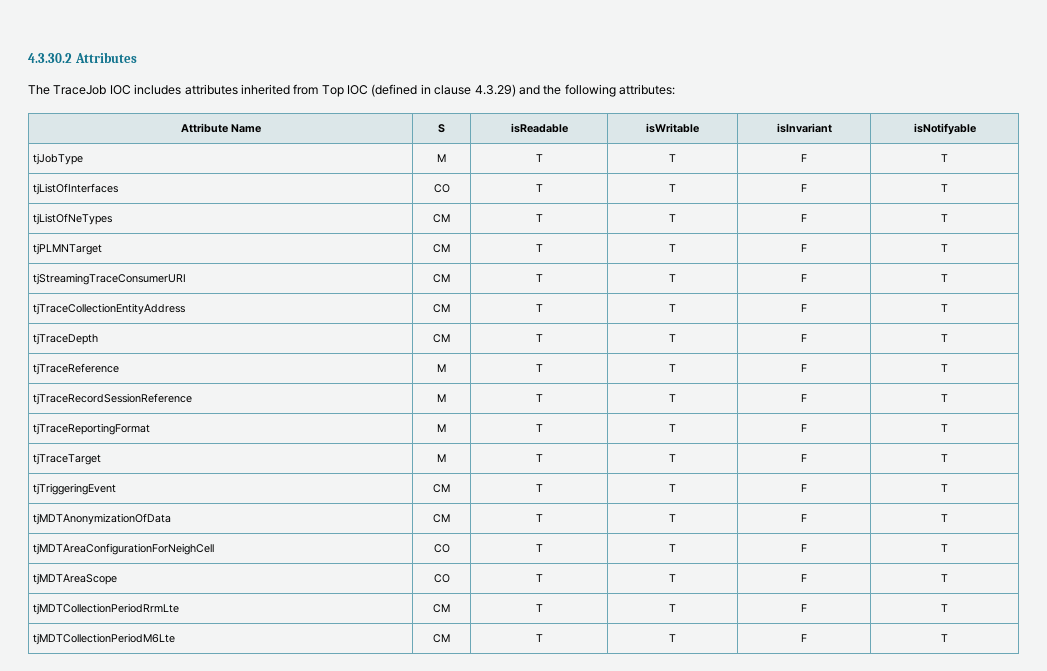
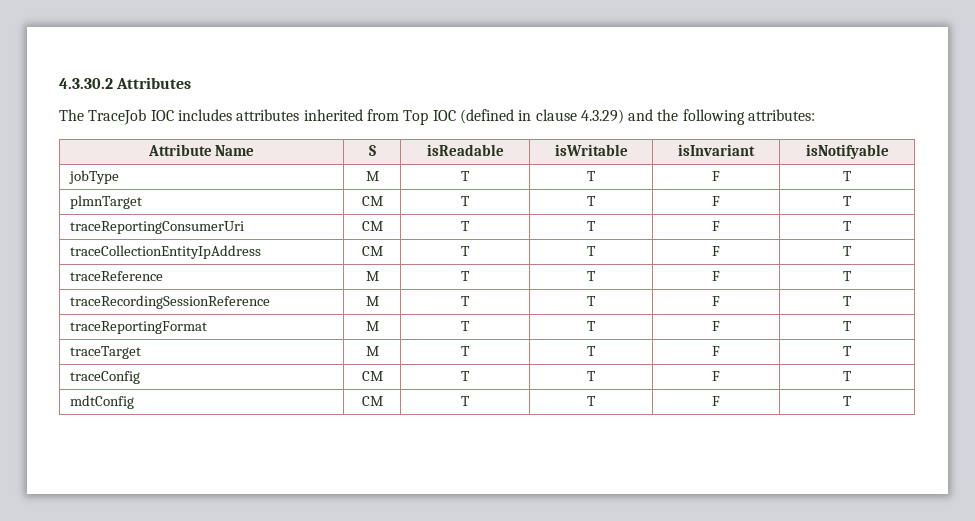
- tjJobType | M | T | T | F | T
- tjListOfInterfaces | CO | T | T | F | T
- tjListOfNeTypes | CM | T | T | F | T
- tjPLMNTarget | CM | T | T | F | T
- tjStreamingTraceConsumerURI | CM | T | T | F | T
- tjTraceCollectionEntityAddress | CM | T | T | F | T
- tjTraceDepth | CM | T | T | F | T
- tjTraceReference | M | T | T | F | T
- tjTraceRecordSessionReference | M | T | T | F | T
- tjTraceReportingFormat | M | T | T | F | T
- tjTraceTarget | M | T | T | F | T
- tjTriggeringEvent | CM | T | T | F | T
- tjMDTAnonymizationOfData | CM | T | T | F | T
- tjMDTAreaConfigurationForNeighCell | CO | T | T | F | T
- tjMDTAreaScope | CO | T | T | F | T
- tjMDTCollectionPeriodRrmLte | CM | T | T | F | T
- tjMDTCollectionPeriodM6Lte | CM | T | T | F | T
+ jobType | M | T | T | F | T
+ plmnTarget | CM | T | T | F | T
+ traceReportingConsumerUri | CM | T | T | F | T
+ traceCollectionEntityIpAddress | CM | T | T | F | T
+ traceReference | M | T | T | F | T
+ traceRecordingSessionReference | M | T | T | F | T
+ traceReportingFormat | M | T | T | F | T
+ traceTarget | M | T | T | F | T
+ traceConfig | CM | T | T | F | T
+ mdtConfig | CM | T | T | F | T

